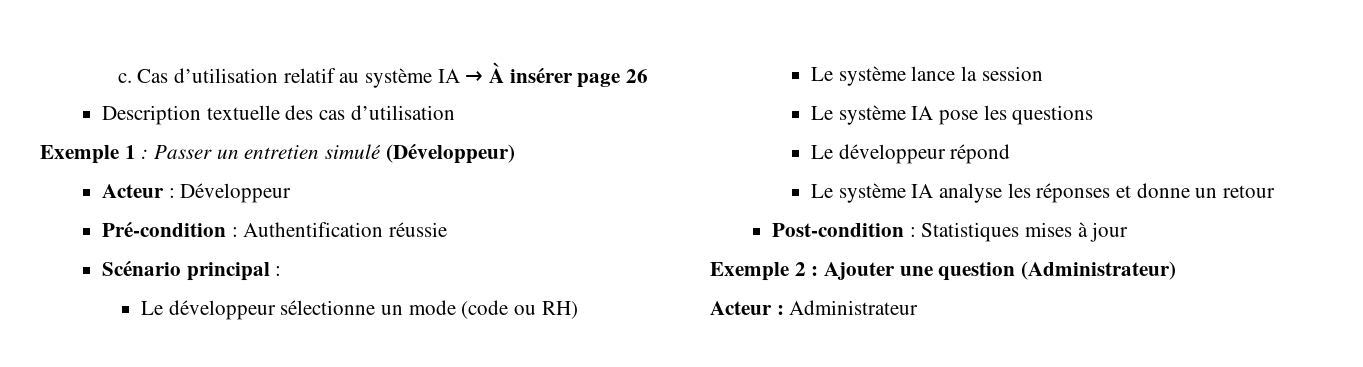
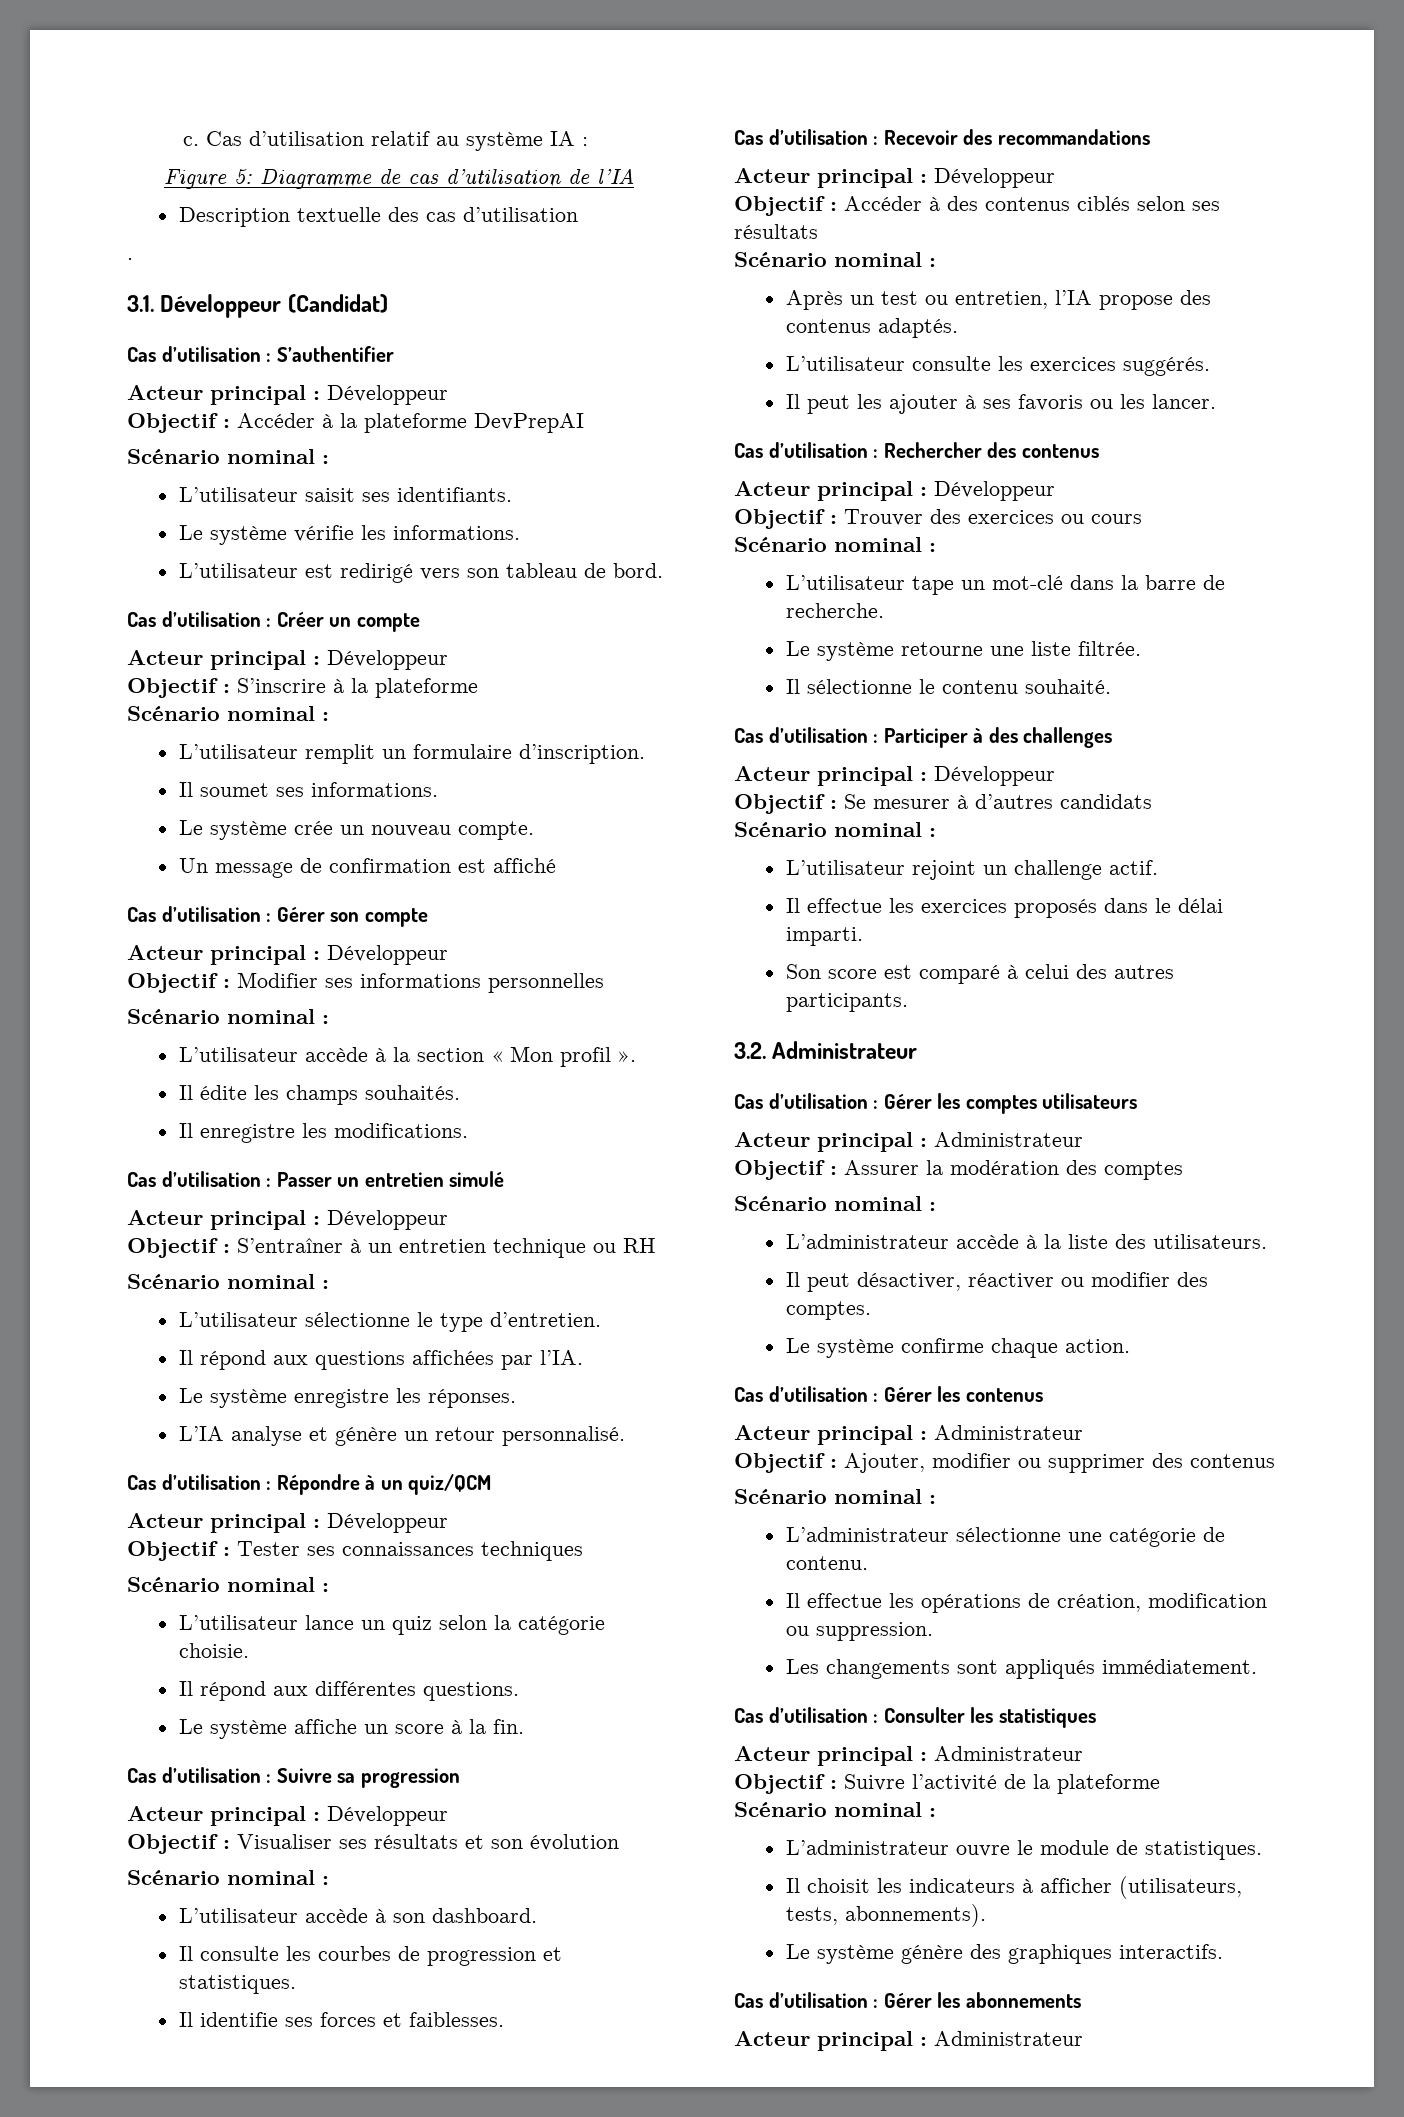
- Cas d’utilisation relatif au système IA → À insérer page 26
+ Cas d’utilisation relatif au système IA :
+ Figure 5: Diagramme de cas d’utilisation de l’IA
- Exemple 1 : Passer un entretien simulé (Développeur)
- Acteur : Développeur
- Pré-condition : Authentification réussie
- Scénario principal :
- Le développeur sélectionne un mode (code ou RH)
- Le système lance la session
- Le système IA pose les questions
- Le développeur répond
- Le système IA analyse les réponses et donne un retour
- Post-condition : Statistiques mises à jour
- Exemple 2 : Ajouter une question (Administrateur)
- Acteur : Administrateur
+ .
+ 3.1. Développeur (Candidat)
+ Cas d’utilisation : S’authentifier
+ Acteur principal : Développeur
+ Objectif : Accéder à la plateforme DevPrepAI
+ Scénario nominal :
+ L’utilisateur saisit ses identifiants.
+ Le système vérifie les informations.
+ L’utilisateur est redirigé vers son tableau de bord.
+ Cas d’utilisation : Créer un compte
+ Acteur principal : Développeur
+ Objectif : S’inscrire à la plateforme
+ Scénario nominal :
+ L’utilisateur remplit un formulaire d’inscription.
+ Il soumet ses informations.
+ Le système crée un nouveau compte.
+ Un message de confirmation est affiché
+ Cas d’utilisation : Gérer son compte
+ Acteur principal : Développeur
+ Objectif : Modifier ses informations personnelles
+ Scénario nominal :
+ L’utilisateur accède à la section « Mon profil ».
+ Il édite les champs souhaités.
+ Il enregistre les modifications.
+ Cas d’utilisation : Passer un entretien simulé
+ Acteur principal : Développeur
+ Objectif : S’entraîner à un entretien technique ou RH
+ Scénario nominal :
+ L’utilisateur sélectionne le type d’entretien.
+ Il répond aux questions affichées par l’IA.
+ Le système enregistre les réponses.
+ L’IA analyse et génère un retour personnalisé.
+ Cas d’utilisation : Répondre à un quiz/QCM
+ Acteur principal : Développeur
+ Objectif : Tester ses connaissances techniques
+ Scénario nominal :
+ L’utilisateur lance un quiz selon la catégorie choisie.
+ Il répond aux différentes questions.
+ Le système affiche un score à la fin.
+ Cas d’utilisation : Suivre sa progression
+ Acteur principal : Développeur
+ Objectif : Visualiser ses résultats et son évolution
+ Scénario nominal :
+ L’utilisateur accède à son dashboard.
+ Il consulte les courbes de progression et statistiques.
+ Il identifie ses forces et faiblesses.
+ Cas d’utilisation : Recevoir des recommandations
+ Acteur principal : Développeur
+ Objectif : Accéder à des contenus ciblés selon ses résultats
+ Scénario nominal :
+ Après un test ou entretien, l’IA propose des contenus adaptés.
+ L’utilisateur consulte les exercices suggérés.
+ Il peut les ajouter à ses favoris ou les lancer.
+ Cas d’utilisation : Rechercher des contenus
+ Acteur principal : Développeur
+ Objectif : Trouver des exercices ou cours
+ Scénario nominal :
+ L’utilisateur tape un mot-clé dans la barre de recherche.
+ Le système retourne une liste filtrée.
+ Il sélectionne le contenu souhaité.
+ Cas d’utilisation : Participer à des challenges
+ Acteur principal : Développeur
+ Objectif : Se mesurer à d’autres candidats
+ Scénario nominal :
+ L’utilisateur rejoint un challenge actif.
+ Il effectue les exercices proposés dans le délai imparti.
+ Son score est comparé à celui des autres participants.
+ 3.2. Administrateur
+ Cas d’utilisation : Gérer les comptes utilisateurs
+ Acteur principal : Administrateur
+ Objectif : Assurer la modération des comptes
+ Scénario nominal :
+ L’administrateur accède à la liste des utilisateurs.
+ Il peut désactiver, réactiver ou modifier des comptes.
+ Le système confirme chaque action.
+ Cas d’utilisation : Gérer les contenus
+ Acteur principal : Administrateur
+ Objectif : Ajouter, modifier ou supprimer des contenus
+ Scénario nominal :
+ L’administrateur sélectionne une catégorie de contenu.
+ Il effectue les opérations de création, modification ou suppression.
+ Les changements sont appliqués immédiatement.
+ Cas d’utilisation : Consulter les statistiques
+ Acteur principal : Administrateur
+ Objectif : Suivre l’activité de la plateforme
+ Scénario nominal :
+ L’administrateur ouvre le module de statistiques.
+ Il choisit les indicateurs à afficher (utilisateurs, tests, abonnements).
+ Le système génère des graphiques interactifs.
+ Cas d’utilisation : Gérer les abonnements
+ Acteur principal : Administrateur

